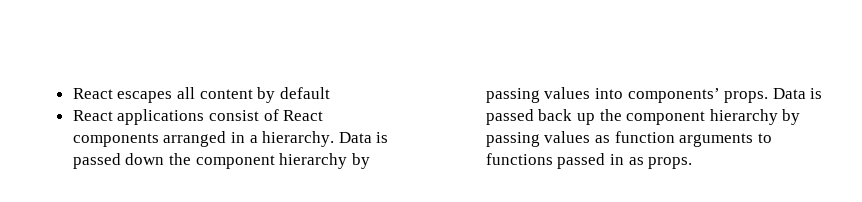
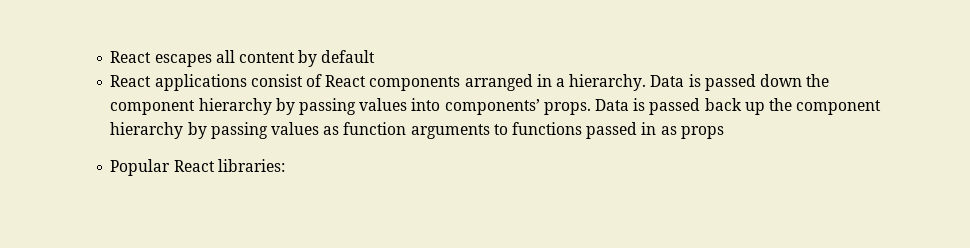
- Data is passed back up the component hierarchy by passing values as function arguments to functions passed in as props.
+ Data is passed back up the component hierarchy by passing values as function arguments to functions passed in as props
+ Popular React libraries:

